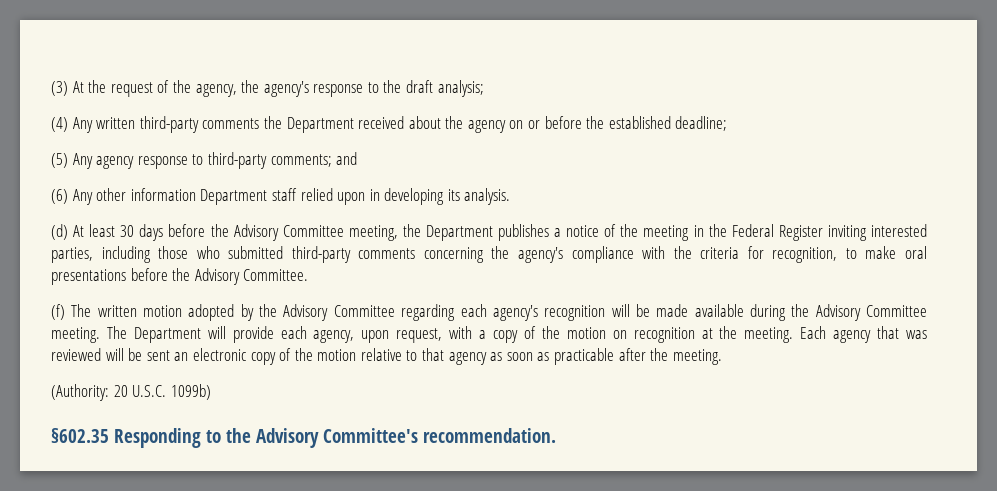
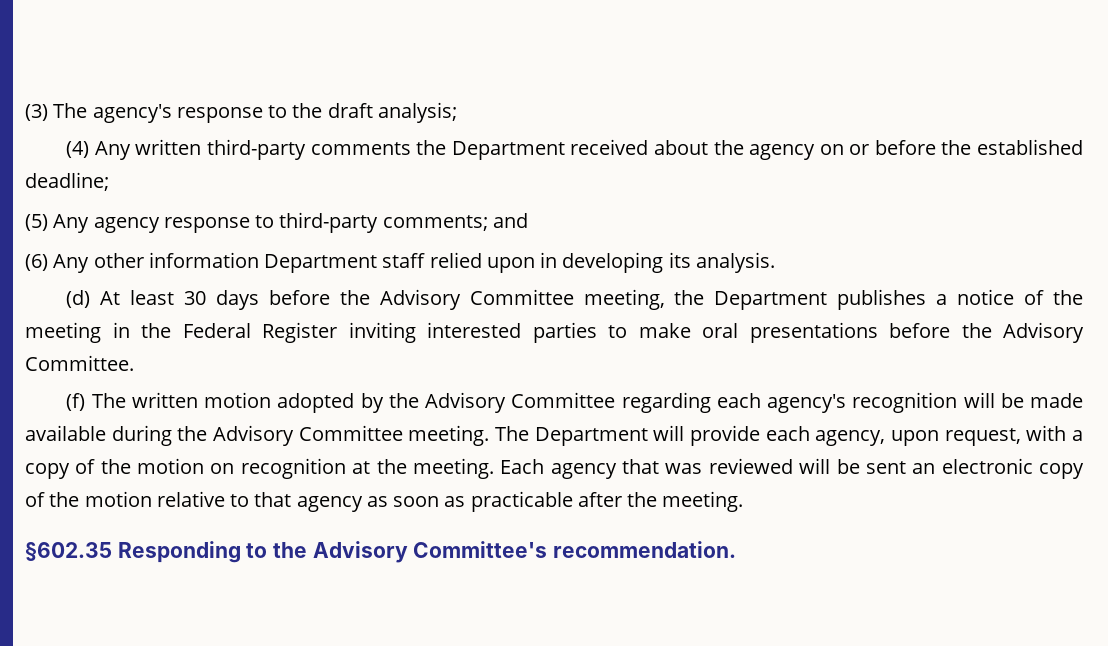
- (3) At the request of the agency, the agency's response to the draft analysis;
+ (3) The agency's response to the draft analysis;
- (d) At least 30 days before the Advisory Committee meeting, the Department publishes a notice of the meeting in the Federal Register inviting interested parties, including those who submitted third-party comments concerning the agency's compliance with the criteria for recognition, to make oral presentations before the Advisory Committee.
+ (d) At least 30 days before the Advisory Committee meeting, the Department publishes a notice of the meeting in the Federal Register inviting interested parties to make oral presentations before the Advisory Committee.
- (Authority: 20 U.S.C. 1099b)

